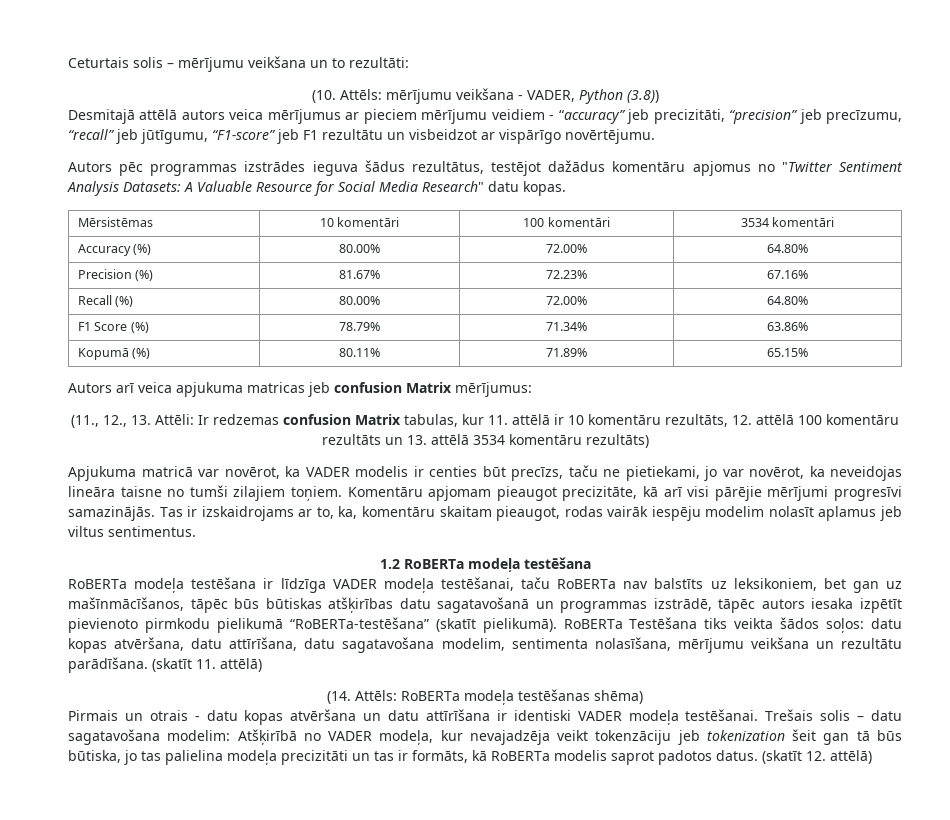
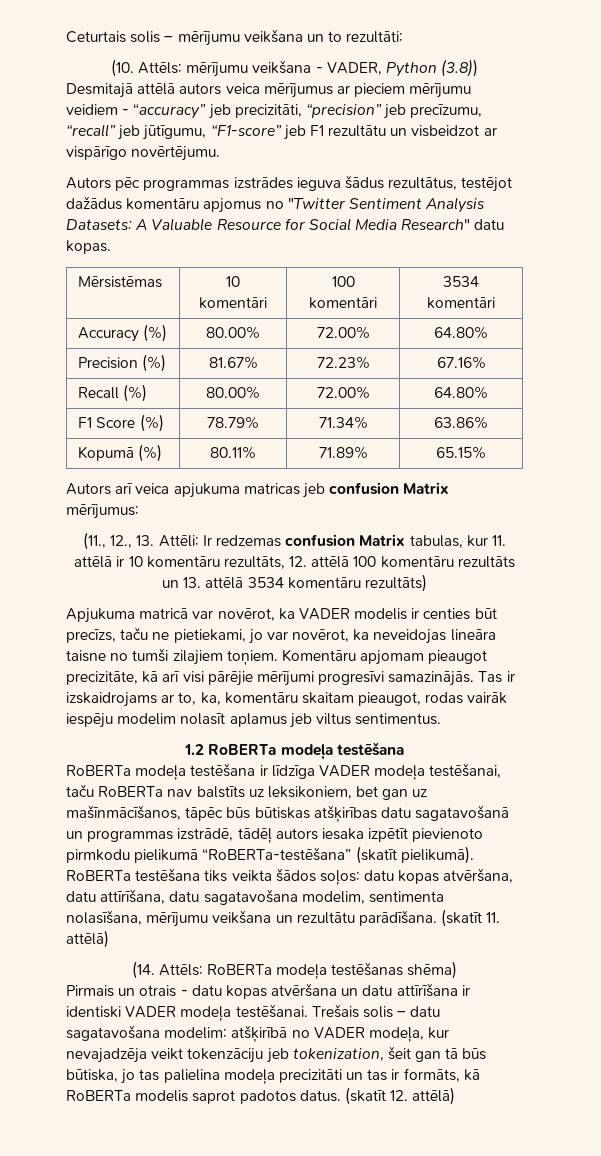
- RoBERTa modeļa testēšana ir līdzīga VADER modeļa testēšanai, taču RoBERTa nav balstīts uz leksikoniem, bet gan uz mašīnmācīšanos, tāpēc būs būtiskas atšķirības datu sagatavošanā un programmas izstrādē, tāpēc autors iesaka izpētīt pievienoto pirmkodu pielikumā “RoBERTa-testēšana” (skatīt pielikumā).
+ RoBERTa modeļa testēšana ir līdzīga VADER modeļa testēšanai, taču RoBERTa nav balstīts uz leksikoniem, bet gan uz mašīnmācīšanos, tāpēc būs būtiskas atšķirības datu sagatavošanā un programmas izstrādē, tādēļ autors iesaka izpētīt pievienoto pirmkodu pielikumā “RoBERTa-testēšana” (skatīt pielikumā).
- RoBERTa Testēšana tiks veikta šādos soļos: datu kopas atvēršana, datu attīrīšana, datu sagatavošana modelim, sentimenta nolasīšana, mērījumu veikšana un rezultātu parādīšana.
+ RoBERTa testēšana tiks veikta šādos soļos: datu kopas atvēršana, datu attīrīšana, datu sagatavošana modelim, sentimenta nolasīšana, mērījumu veikšana un rezultātu parādīšana.
- Trešais solis – datu sagatavošana modelim: Atšķirībā no VADER modeļa, kur nevajadzēja veikt tokenzāciju jeb tokenization šeit gan tā būs būtiska, jo tas palielina modeļa precizitāti un tas ir formāts, kā RoBERTa modelis saprot padotos datus.
+ Trešais solis – datu sagatavošana modelim: atšķirībā no VADER modeļa, kur nevajadzēja veikt tokenzāciju jeb tokenization, šeit gan tā būs būtiska, jo tas palielina modeļa precizitāti un tas ir formāts, kā RoBERTa modelis saprot padotos datus.

